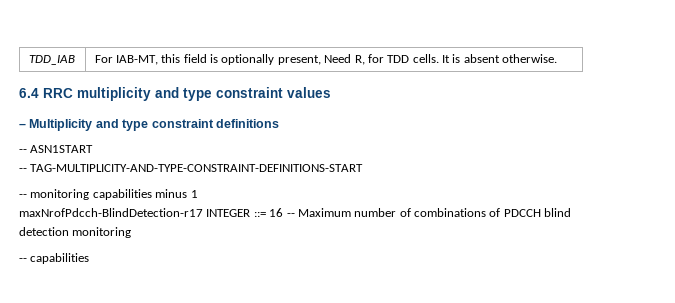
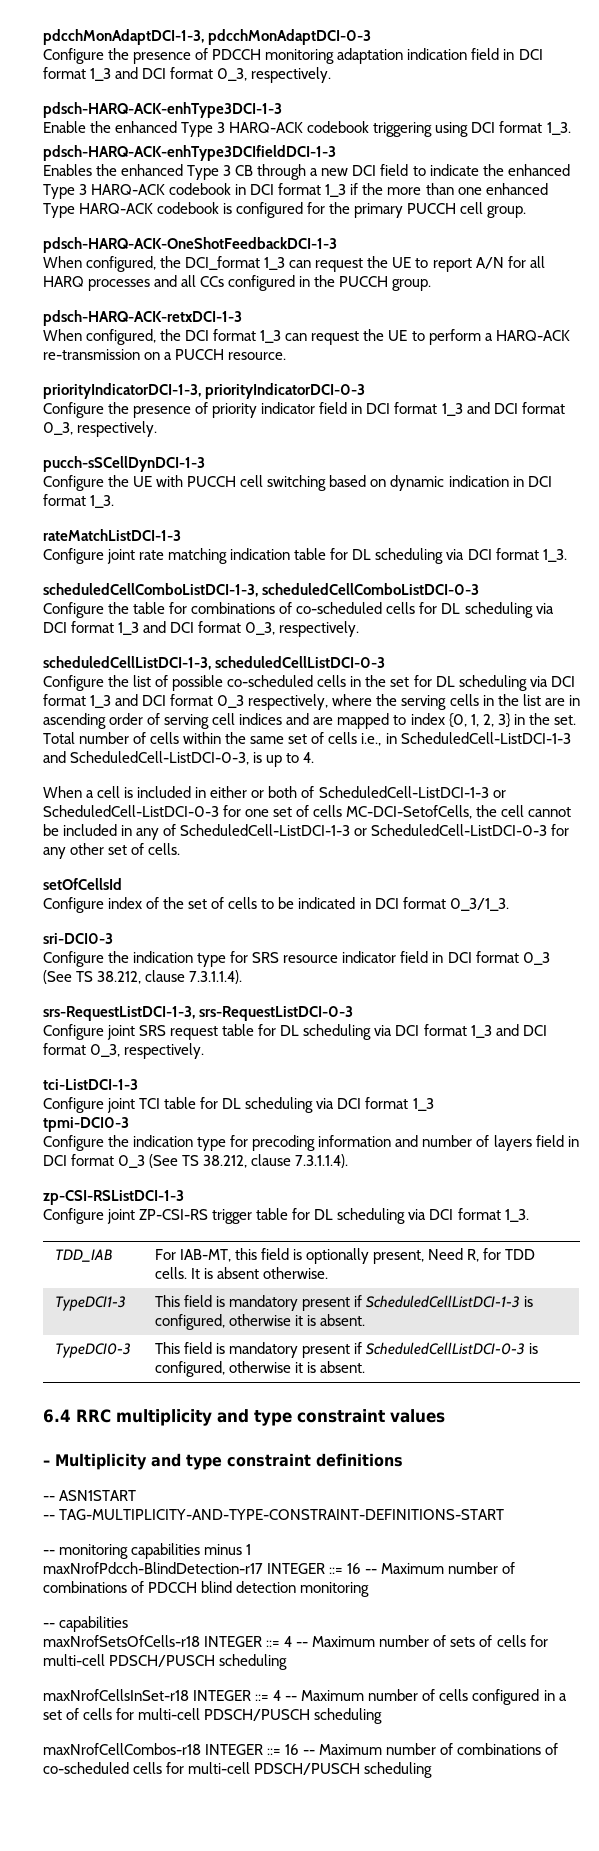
+ pdcchMonAdaptDCI-1-3, pdcchMonAdaptDCI-0-3
+ Configure the presence of PDCCH monitoring adaptation indication field in DCI format 1_3 and DCI format 0_3, respectively.
+ pdsch-HARQ-ACK-enhType3DCI-1-3
+ Enable the enhanced Type 3 HARQ-ACK codebook triggering using DCI format 1_3.
+ pdsch-HARQ-ACK-enhType3DCIfieldDCI-1-3
+ Enables the enhanced Type 3 CB through a new DCI field to indicate the enhanced Type 3 HARQ-ACK codebook in DCI format 1_3 if the more than one enhanced Type HARQ-ACK codebook is configured for the primary PUCCH cell group.
+ pdsch-HARQ-ACK-OneShotFeedbackDCI-1-3
+ When configured, the DCI_format 1_3 can request the UE to report A/N for all HARQ processes and all CCs configured in the PUCCH group.
+ pdsch-HARQ-ACK-retxDCI-1-3
+ When configured, the DCI format 1_3 can request the UE to perform a HARQ-ACK re-transmission on a PUCCH resource.
+ priorityIndicatorDCI-1-3, priorityIndicatorDCI-0-3
+ Configure the presence of priority indicator field in DCI format 1_3 and DCI format 0_3, respectively.
+ pucch-sSCellDynDCI-1-3
+ Configure the UE with PUCCH cell switching based on dynamic indication in DCI format 1_3.
+ rateMatchListDCI-1-3
+ Configure joint rate matching indication table for DL scheduling via DCI format 1_3.
+ scheduledCellComboListDCI-1-3, scheduledCellComboListDCI-0-3
+ Configure the table for combinations of co-scheduled cells for DL scheduling via DCI format 1_3 and DCI format 0_3, respectively.
+ scheduledCellListDCI-1-3, scheduledCellListDCI-0-3
+ Configure the list of possible co-scheduled cells in the set for DL scheduling via DCI format 1_3 and DCI format 0_3 respectively, where the serving cells in the list are in ascending order of serving cell indices and are mapped to index {0, 1, 2, 3} in the set. Total number of cells within the same set of cells i.e., in ScheduledCell-ListDCI-1-3 and ScheduledCell-ListDCI-0-3, is up to 4.
+ When a cell is included in either or both of ScheduledCell-ListDCI-1-3 or ScheduledCell-ListDCI-0-3 for one set of cells MC-DCI-SetofCells, the cell cannot be included in any of ScheduledCell-ListDCI-1-3 or ScheduledCell-ListDCI-0-3 for any other set of cells.
+ setOfCellsId
+ Configure index of the set of cells to be indicated in DCI format 0_3/1_3.
+ sri-DCI0-3
+ Configure the indication type for SRS resource indicator field in DCI format 0_3 (See TS 38.212, clause 7.3.1.1.4).
+ srs-RequestListDCI-1-3, srs-RequestListDCI-0-3
+ Configure joint SRS request table for DL scheduling via DCI format 1_3 and DCI format 0_3, respectively.
+ tci-ListDCI-1-3
+ Configure joint TCI table for DL scheduling via DCI format 1_3
+ tpmi-DCI0-3
+ Configure the indication type for precoding information and number of layers field in DCI format 0_3 (See TS 38.212, clause 7.3.1.1.4).
+ zp-CSI-RSListDCI-1-3
+ Configure joint ZP-CSI-RS trigger table for DL scheduling via DCI format 1_3.
+ TypeDCI1-3 | This field is mandatory present if ScheduledCellListDCI-1-3 is configured, otherwise it is absent.
+ TypeDCI0-3 | This field is mandatory present if ScheduledCellListDCI-0-3 is configured, otherwise it is absent.
+ maxNrofSetsOfCells-r18 INTEGER ::= 4 -- Maximum number of sets of cells for multi-cell PDSCH/PUSCH scheduling
+ maxNrofCellsInSet-r18 INTEGER ::= 4 -- Maximum number of cells configured in a set of cells for multi-cell PDSCH/PUSCH scheduling
+ maxNrofCellCombos-r18 INTEGER ::= 16 -- Maximum number of combinations of co-scheduled cells for multi-cell PDSCH/PUSCH scheduling

